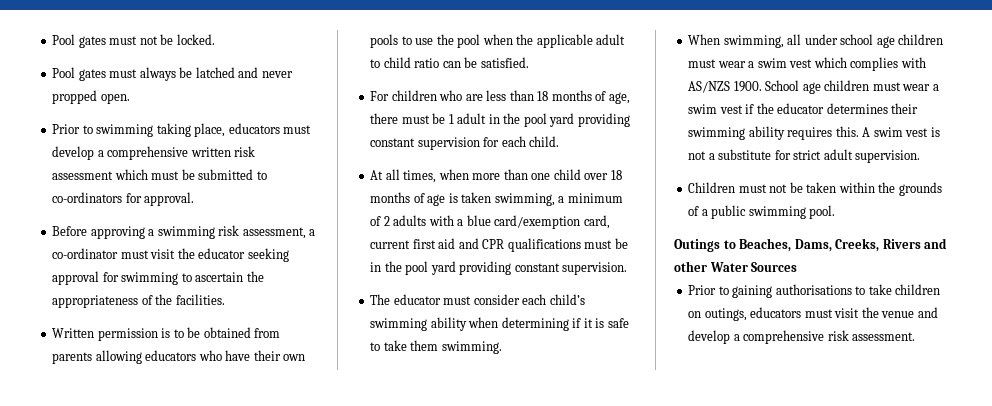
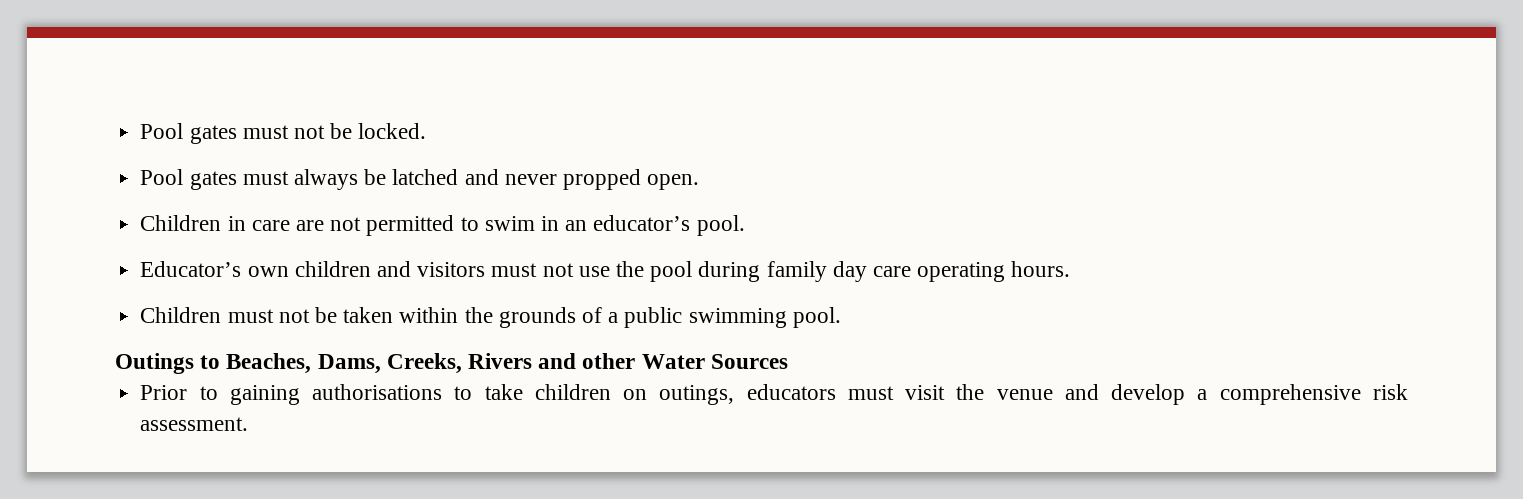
- Prior to swimming taking place, educators must develop a comprehensive written risk assessment which must be submitted to co-ordinators for approval.
- Before approving a swimming risk assessment, a co-ordinator must visit the educator seeking approval for swimming to ascertain the appropriateness of the facilities.
- Written permission is to be obtained from parents allowing educators who have their own pools to use the pool when the applicable adult to child ratio can be satisfied.
- For children who are less than 18 months of age, there must be 1 adult in the pool yard providing constant supervision for each child.
- At all times, when more than one child over 18 months of age is taken swimming, a minimum of 2 adults with a blue card/exemption card, current first aid and CPR qualifications must be in the pool yard providing constant supervision.
- The educator must consider each child’s swimming ability when determining if it is safe to take them swimming.
- When swimming, all under school age children must wear a swim vest which complies with AS/NZS 1900. School age children must wear a swim vest if the educator determines their swimming ability requires this. A swim vest is not a substitute for strict adult supervision.
+ Children in care are not permitted to swim in an educator’s pool.
+ Educator’s own children and visitors must not use the pool during family day care operating hours.

